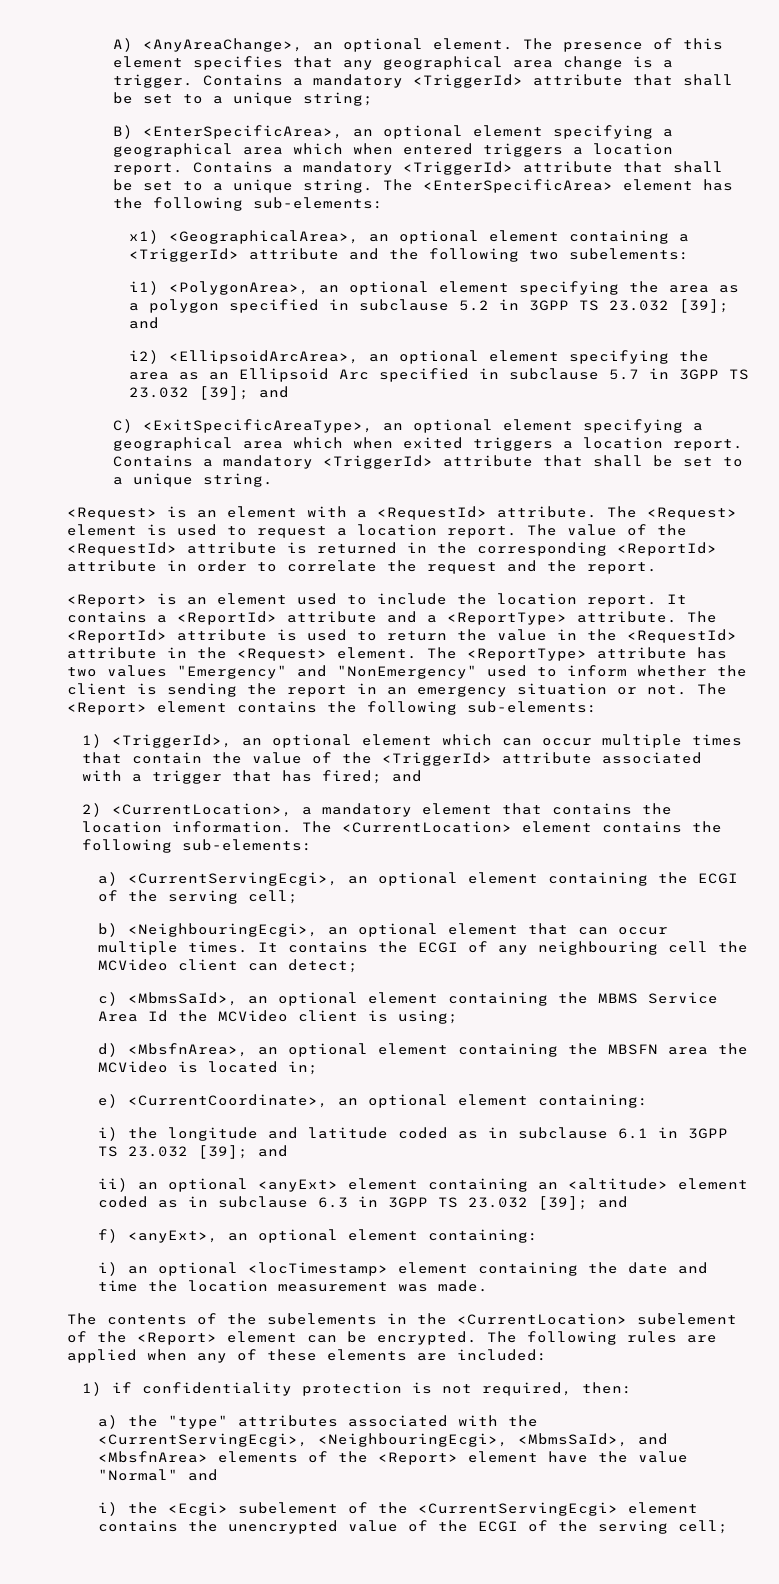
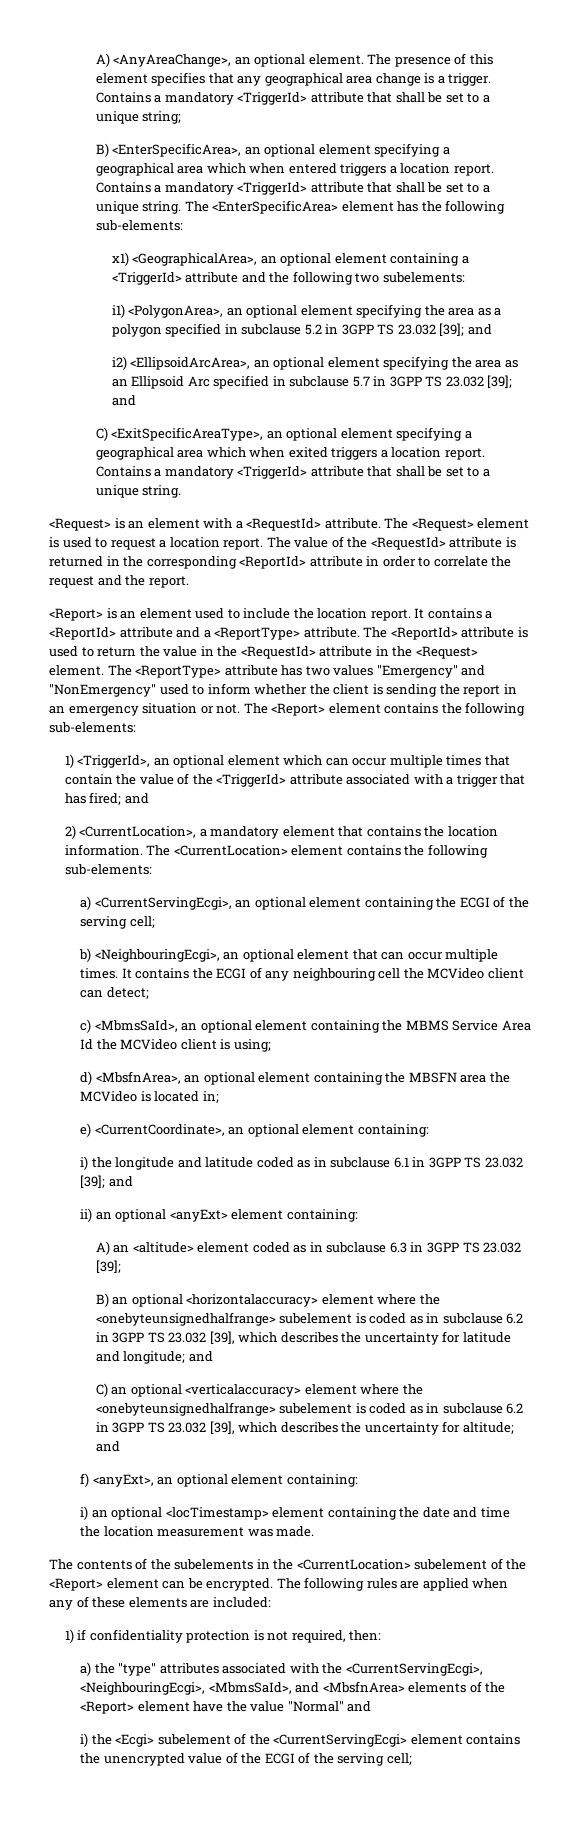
- ii) an optional <anyExt> element containing an <altitude> element coded as in subclause 6.3 in 3GPP TS 23.032 [39]; and
+ ii) an optional <anyExt> element containing:
+ A) an <altitude> element coded as in subclause 6.3 in 3GPP TS 23.032 [39];
+ B) an optional <horizontalaccuracy> element where the <onebyteunsignedhalfrange> subelement is coded as in subclause 6.2 in 3GPP TS 23.032 [39], which describes the uncertainty for latitude and longitude; and
+ C) an optional <verticalaccuracy> element where the <onebyteunsignedhalfrange> subelement is coded as in subclause 6.2 in 3GPP TS 23.032 [39], which describes the uncertainty for altitude; and

